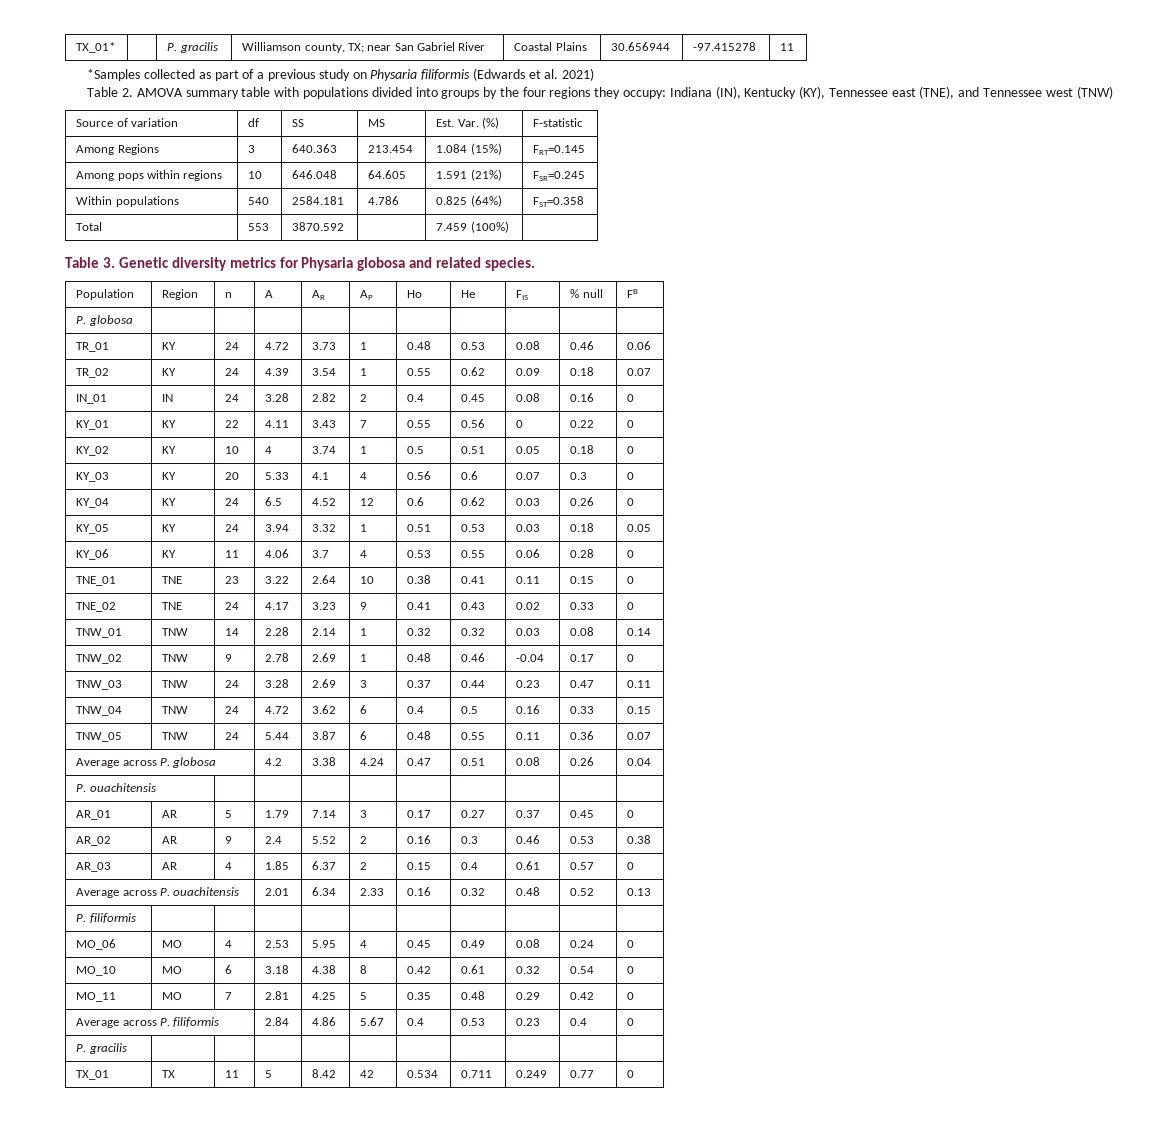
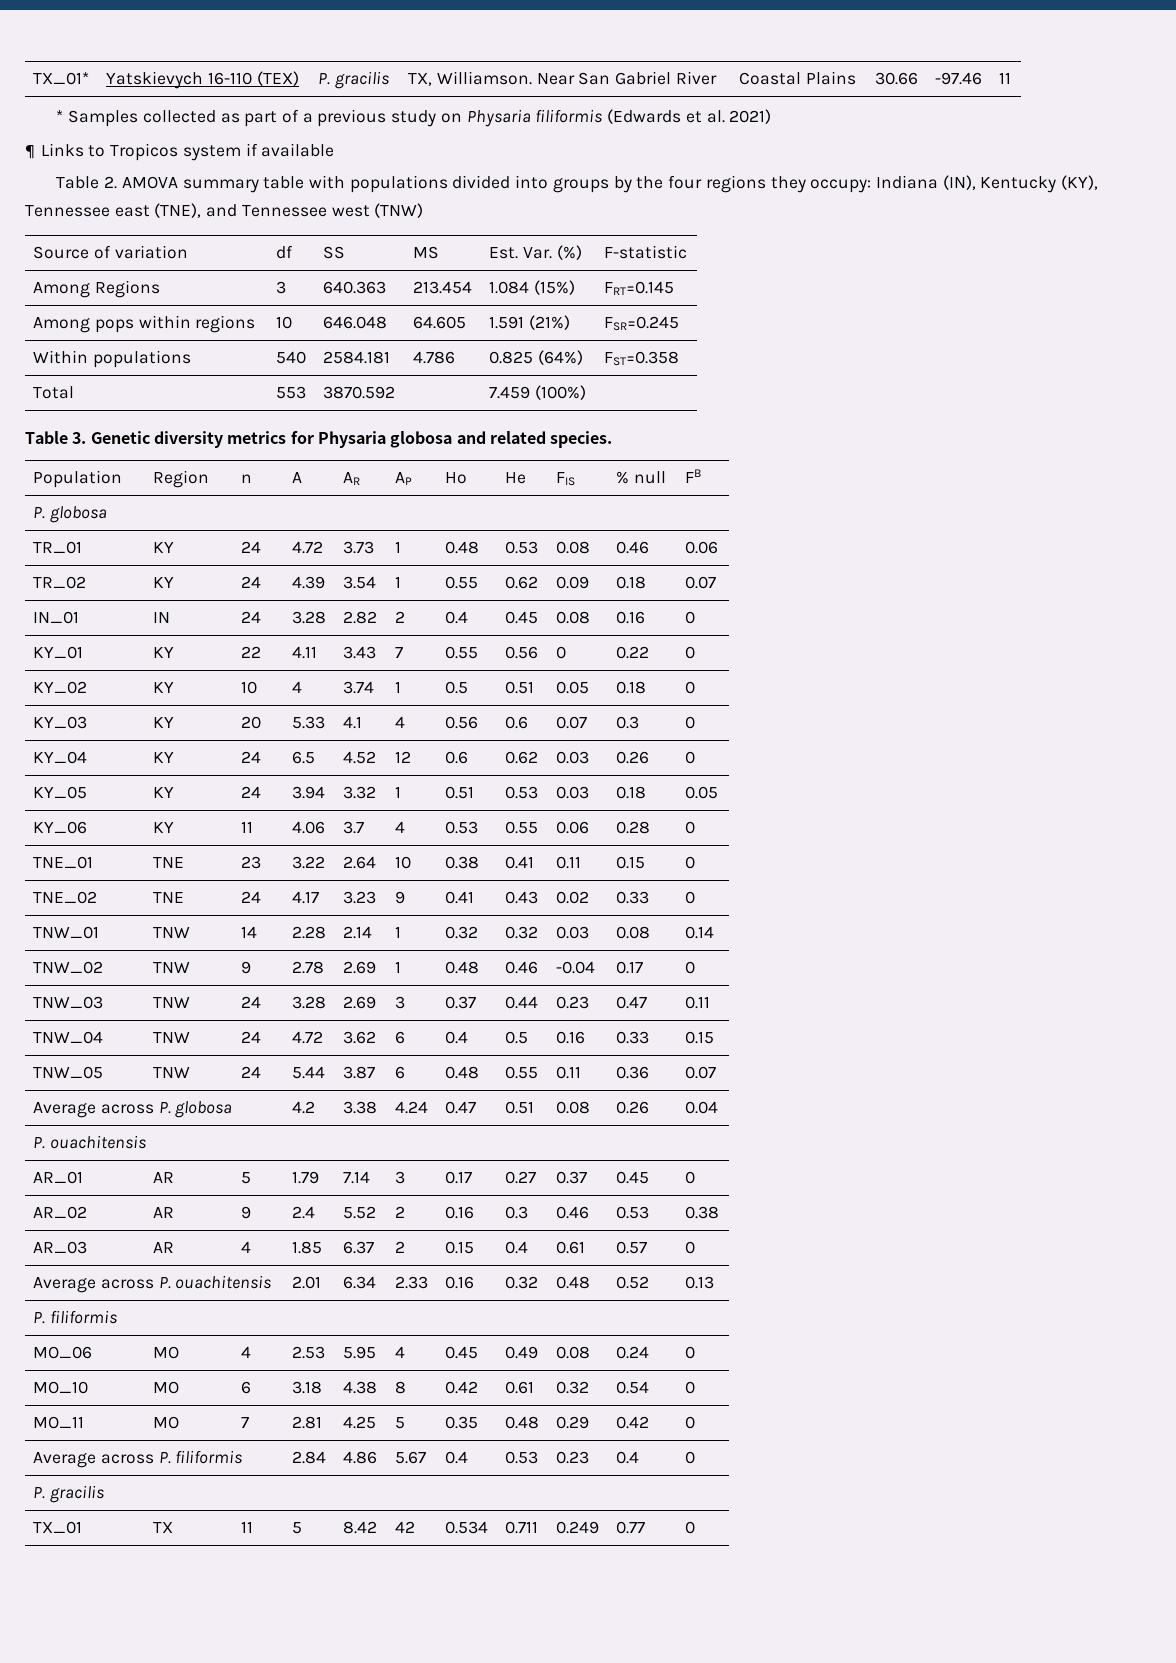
- TX_01* | | P. gracilis | Williamson county, TX; near San Gabriel River | Coastal Plains | 30.656944 | -97.415278 | 11
+ TX_01* | Yatskievych 16-110 (TEX) | P. gracilis | TX, Williamson. Near San Gabriel River | Coastal Plains | 30.66 | -97.46 | 11
- *Samples collected as part of a previous study on Physaria filiformis (Edwards et al. 2021)
+ * Samples collected as part of a previous study on Physaria filiformis (Edwards et al. 2021)
+ ¶ Links to Tropicos system if available

